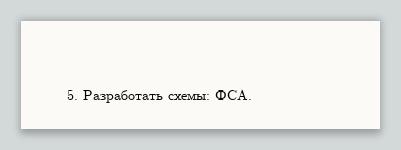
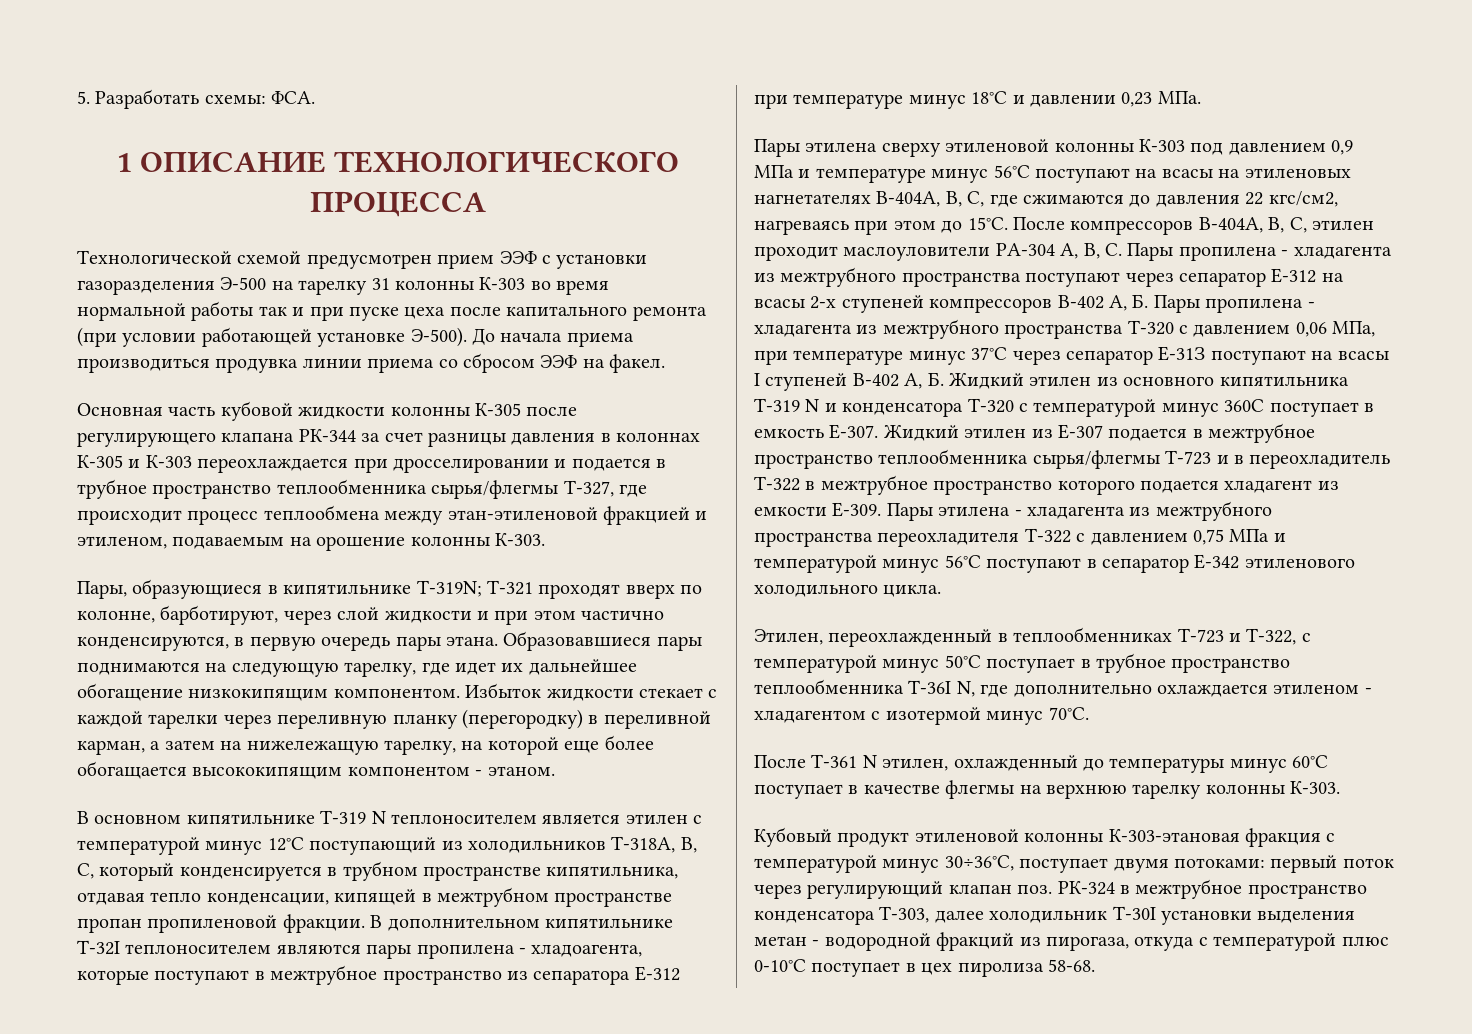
+ 1 ОПИСАНИЕ ТЕХНОЛОГИЧЕСКОГО ПРОЦЕССА
+ Технологической схемой предусмотрен прием ЭЭФ с установки газоразделения Э-500 на тарелку 31 колонны К-303 во время нормальной работы так и при пуске цеха после капитального ремонта (при условии работающей установке Э-500). До начала приема производиться продувка линии приема со сбросом ЭЭФ на факел.
+ Основная часть кубовой жидкости колонны К-305 после регулирующего клапана РК-344 за счет разницы давления в колоннах К-305 и К-303 переохлаждается при дросселировании и подается в трубное пространство теплообменника сырья/флегмы Т-327, где происходит процесс теплообмена между этан-этиленовой фракцией и этиленом, подаваемым на орошение колонны К-303.
+ Пары, образующиеся в кипятильнике Т-319N; Т-321 проходят вверх по колонне, барботируют, через слой жидкости и при этом частично конденсируются, в первую очередь пары этана. Образовавшиеся пары поднимаются на следующую тарелку, где идет их дальнейшее обогащение низкокипящим компонентом. Избыток жидкости стекает с каждой тарелки через переливную планку (перегородку) в переливной карман, а затем на нижележащую тарелку, на которой еще более обогащается высококипящим компонентом - этаном.
+ В основном кипятильнике Т-319 N теплоносителем является этилен с температурой минус 12°С поступающий из холодильников Т-318А, В, С, который конденсируется в трубном пространстве кипятильника, отдавая тепло конденсации, кипящей в межтрубном пространстве пропан пропиленовой фракции. В дополнительном кипятильнике T-32I теплоносителем являются пары пропилена - хладоагента, которые поступают в межтрубное пространство из сепаратора E-312 при температуре минус 18°С и давлении 0,23 МПа.
+ Пары этилена сверху этиленовой колонны К-303 под давлением 0,9 МПа и температуре минус 56°С поступают на всасы на этиленовых нагнетателях В-404А, В, С, где сжимаются до давления 22 кгс/cм2, нагреваясь при этом до 15°С. После компрессоров В-404А, В, С, этилен проходит маслоуловители РА-304 А, В, С. Пары пропилена - хладагента из межтрубного пространства поступают через сепаратор E-312 на всасы 2-х ступеней компрессоров В-402 А, Б. Пары пропилена - хладагента из межтрубного пространства Т-320 с давлением 0,06 МПа, при температуре минус 37°С через сепаратор Е-31З поступают на всасы I ступеней В-402 А, Б. Жидкий этилен из основного кипятильника Т-319 N и конденсатора Т-320 с температурой минус 360С поступает в емкость Е-307. Жидкий этилен из Е-307 подается в межтрубное пространство теплообменника сырья/флегмы Т-723 и в переохладитель Т-322 в межтрубное пространство которого подается хладагент из емкости Е-309. Пары этилена - хладагента из межтрубного пространства переохладителя Т-322 с давлением 0,75 МПа и температурой минус 56°С поступают в сепаратор Е-342 этиленового холодильного цикла.
+ Этилен, переохлажденный в теплообменниках Т-723 и Т-322, с температурой минус 50°С поступает в трубное пространство теплообменника T-36I N, где дополнительно охлаждается этиленом - хладагентом с изотермой минус 70°С.
+ После Т-361 N этилен, охлажденный до температуры минус 60°С поступает в качестве флегмы на верхнюю тарелку колонны К-303.
+ Кубовый продукт этиленовой колонны К-303-этановая фракция с температурой минус 30÷36°С, поступает двумя потоками: первый поток через регулирующий клапан поз. РК-324 в межтрубное пространство конденсатора Т-303, далее холодильник T-30I установки выделения метан - водородной фракций из пирогаза, откуда с температурой плюс 0-10°С поступает в цех пиролиза 58-68.

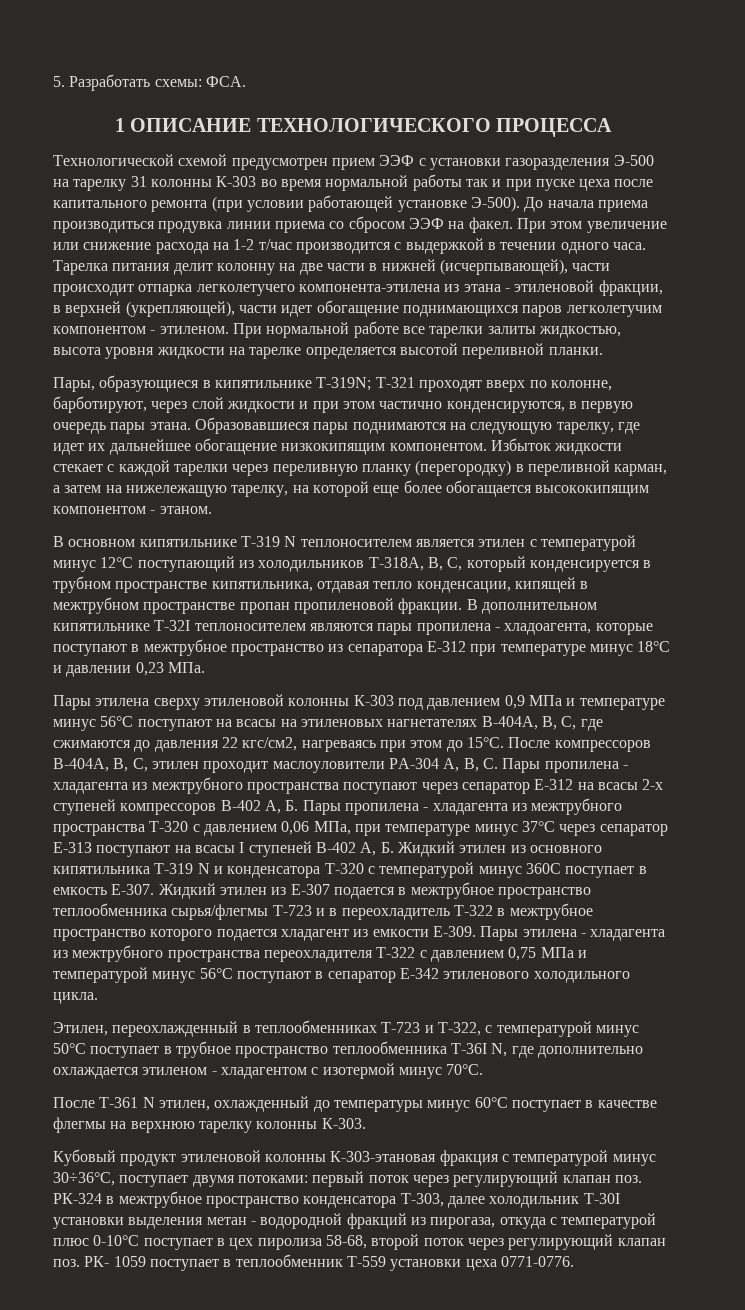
- До начала приема производиться продувка линии приема со сбросом ЭЭФ на факел.
- Основная часть кубовой жидкости колонны К-305 после регулирующего клапана РК-344 за счет разницы давления в колоннах К-305 и К-303 переохлаждается при дросселировании и подается в трубное пространство теплообменника сырья/флегмы Т-327, где происходит процесс теплообмена между этан-этиленовой фракцией и этиленом, подаваемым на орошение колонны К-303.
+ До начала приема производиться продувка линии приема со сбросом ЭЭФ на факел. При этом увеличение или снижение расхода на 1-2 т/час производится с выдержкой в течении одного часа. Тарелка питания делит колонну на две части в нижней (исчерпывающей), части происходит отпарка легколетучего компонента-этилена из этана - этиленовой фракции, в верхней (укрепляющей), части идет обогащение поднимающихся паров легколетучим компонентом - этиленом. При нормальной работе все тарелки залиты жидкостью, высота уровня жидкости на тарелке определяется высотой переливной планки.
- РК-324 в межтрубное пространство конденсатора Т-303, далее холодильник T-30I установки выделения метан - водородной фракций из пирогаза, откуда с температурой плюс 0-10°С поступает в цех пиролиза 58-68.
+ РК-324 в межтрубное пространство конденсатора Т-303, далее холодильник T-30I установки выделения метан - водородной фракций из пирогаза, откуда с температурой плюс 0-10°С поступает в цех пиролиза 58-68, второй поток через регулирующий клапан поз. РК- 1059 поступает в теплообменник Т-559 установки цеха 0771-0776.

